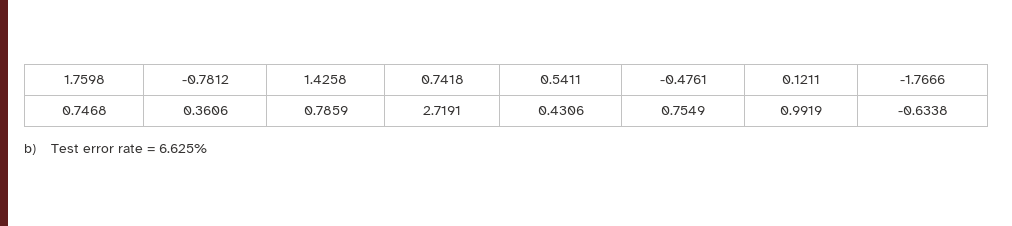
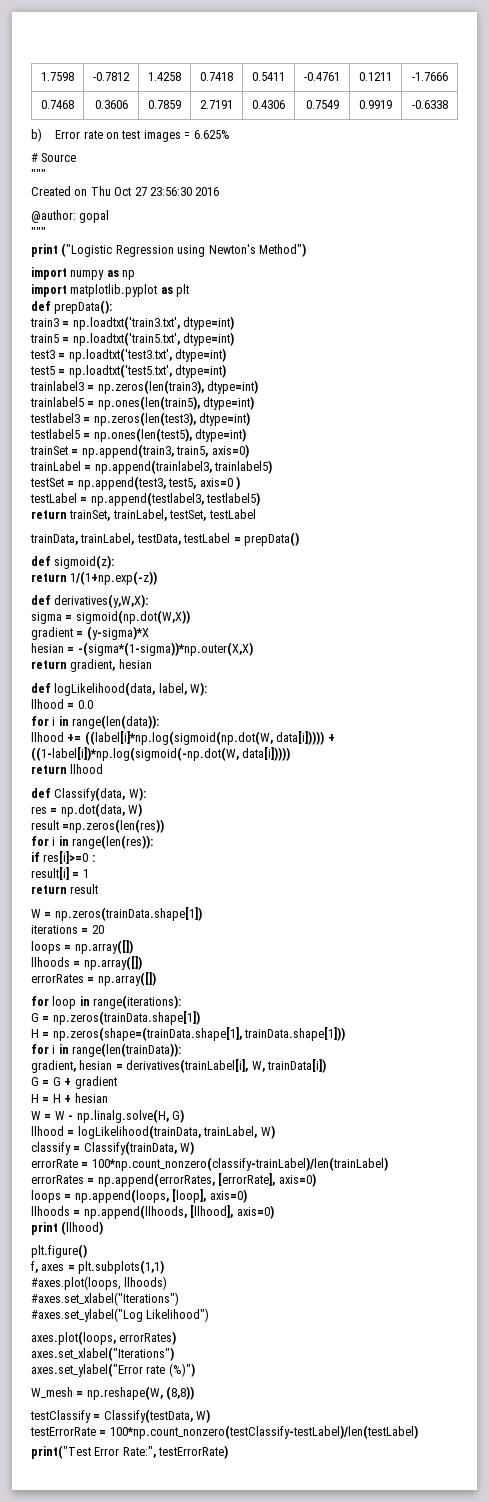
- b) Test error rate = 6.625%
+ b) Error rate on test images = 6.625%
+ # Source
+ """
+ Created on Thu Oct 27 23:56:30 2016
+ @author: gopal
+ """
+ print ("Logistic Regression using Newton's Method")
+ import numpy as np
+ import matplotlib.pyplot as plt
+ def prepData():
+ train3 = np.loadtxt('train3.txt', dtype=int)
+ train5 = np.loadtxt('train5.txt', dtype=int)
+ test3 = np.loadtxt('test3.txt', dtype=int)
+ test5 = np.loadtxt('test5.txt', dtype=int)
+ trainlabel3 = np.zeros(len(train3), dtype=int)
+ trainlabel5 = np.ones(len(train5), dtype=int)
+ testlabel3 = np.zeros(len(test3), dtype=int)
+ testlabel5 = np.ones(len(test5), dtype=int)
+ trainSet = np.append(train3, train5, axis=0)
+ trainLabel = np.append(trainlabel3, trainlabel5)
+ testSet = np.append(test3, test5, axis=0 )
+ testLabel = np.append(testlabel3, testlabel5)
+ return trainSet, trainLabel, testSet, testLabel
+ trainData, trainLabel, testData, testLabel = prepData()
+ def sigmoid(z):
+ return 1/(1+np.exp(-z))
+ def derivatives(y,W,X):
+ sigma = sigmoid(np.dot(W,X))
+ gradient = (y-sigma)*X
+ hesian = -(sigma*(1-sigma))*np.outer(X,X)
+ return gradient, hesian
+ def logLikelihood(data, label, W):
+ llhood = 0.0
+ for i in range(len(data)):
+ llhood += ((label[i]*np.log(sigmoid(np.dot(W, data[i])))) + ((1-label[i])*np.log(sigmoid(-np.dot(W, data[i]))))
+ return llhood
+ def Classify(data, W):
+ res = np.dot(data, W)
+ result =np.zeros(len(res))
+ for i in range(len(res)):
+ if res[i]>=0 :
+ result[i] = 1
+ return result
+ W = np.zeros(trainData.shape[1])
+ iterations = 20
+ loops = np.array([])
+ llhoods = np.array([])
+ errorRates = np.array([])
+ for loop in range(iterations):
+ G = np.zeros(trainData.shape[1])
+ H = np.zeros(shape=(trainData.shape[1], trainData.shape[1]))
+ for i in range(len(trainData)):
+ gradient, hesian = derivatives(trainLabel[i], W, trainData[i])
+ G = G + gradient
+ H = H + hesian
+ W = W - np.linalg.solve(H, G)
+ llhood = logLikelihood(trainData, trainLabel, W)
+ classify = Classify(trainData, W)
+ errorRate = 100*np.count_nonzero(classify-trainLabel)/len(trainLabel)
+ errorRates = np.append(errorRates, [errorRate], axis=0)
+ loops = np.append(loops, [loop], axis=0)
+ llhoods = np.append(llhoods, [llhood], axis=0)
+ print (llhood)
+ plt.figure()
+ f, axes = plt.subplots(1,1)
+ #axes.plot(loops, llhoods)
+ #axes.set_xlabel("Iterations")
+ #axes.set_ylabel("Log Likelihood")
+ axes.plot(loops, errorRates)
+ axes.set_xlabel("Iterations")
+ axes.set_ylabel("Error rate (%)")
+ W_mesh = np.reshape(W, (8,8))
+ testClassify = Classify(testData, W)
+ testErrorRate = 100*np.count_nonzero(testClassify-testLabel)/len(testLabel)
+ print("Test Error Rate:", testErrorRate)

